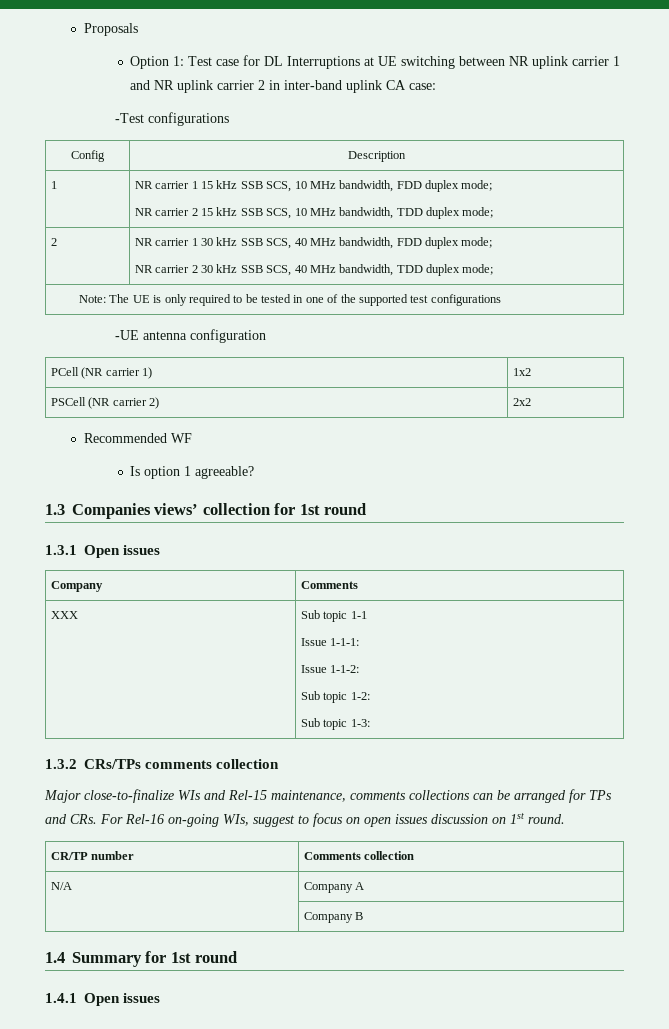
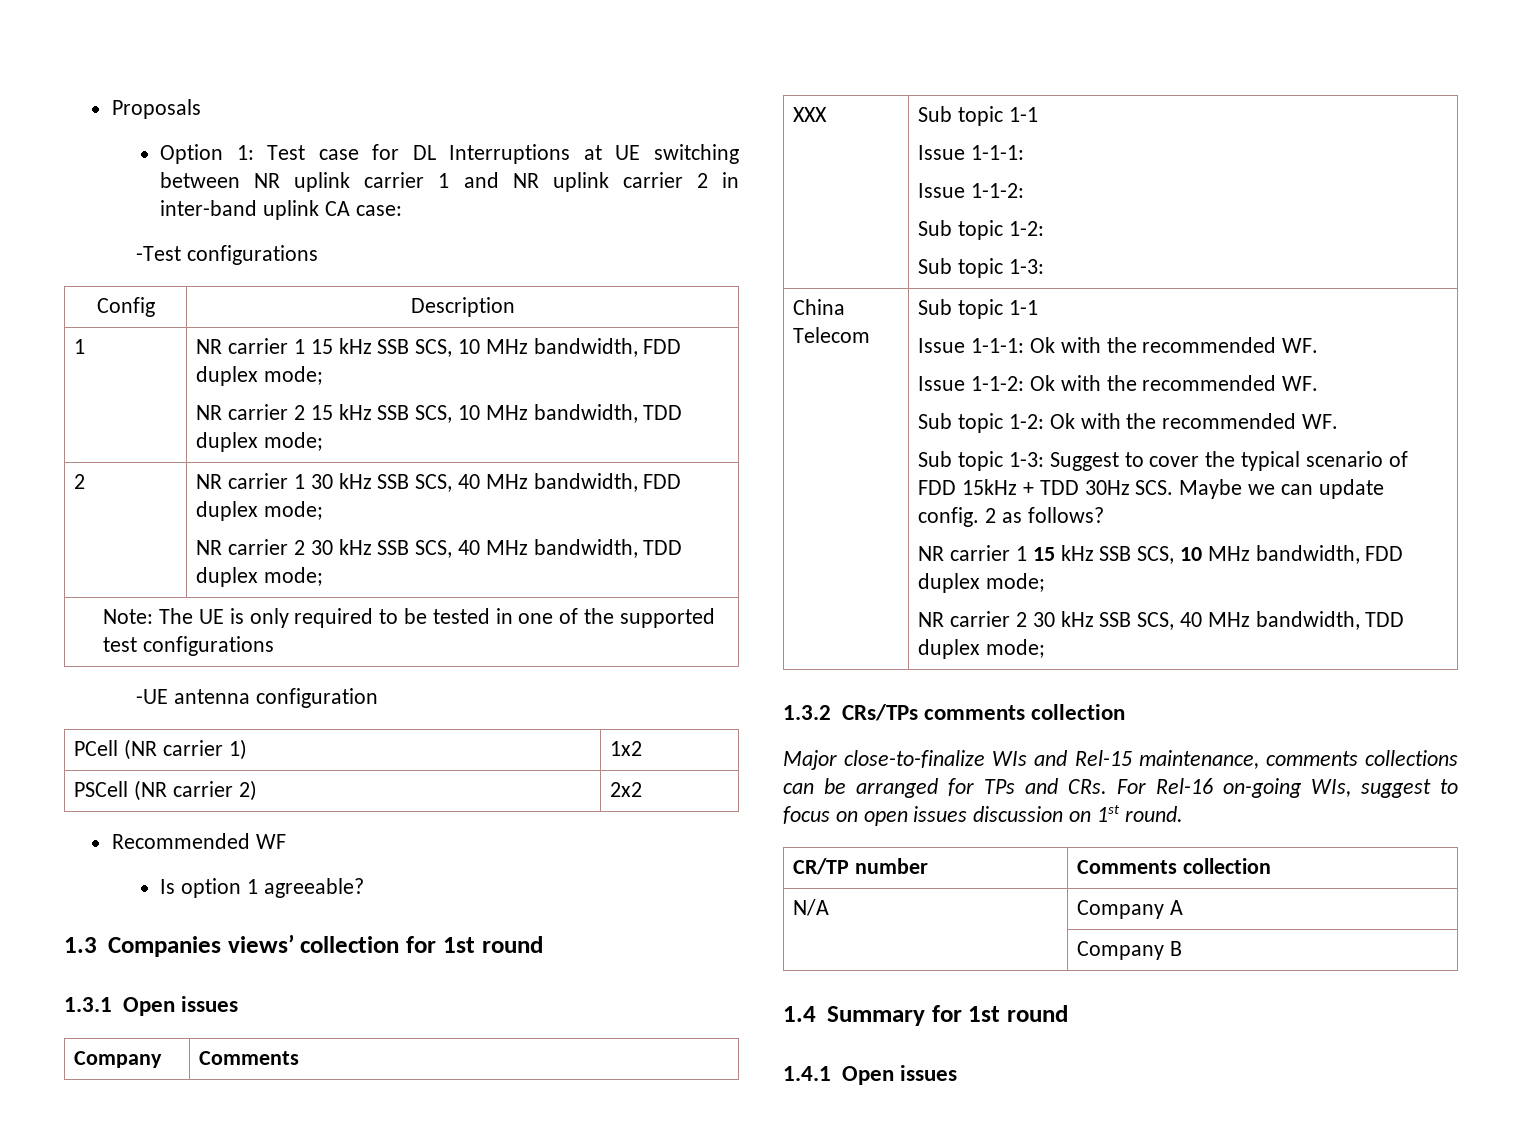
+ China Telecom | Sub topic 1-1
+ Issue 1-1-1: Ok with the recommended WF.
+ Issue 1-1-2: Ok with the recommended WF.
+ Sub topic 1-2: Ok with the recommended WF.
+ Sub topic 1-3: Suggest to cover the typical scenario of FDD 15kHz + TDD 30Hz SCS. Maybe we can update config. 2 as follows?
+ NR carrier 1 15 kHz SSB SCS, 10 MHz bandwidth, FDD duplex mode;
+ NR carrier 2 30 kHz SSB SCS, 40 MHz bandwidth, TDD duplex mode;

